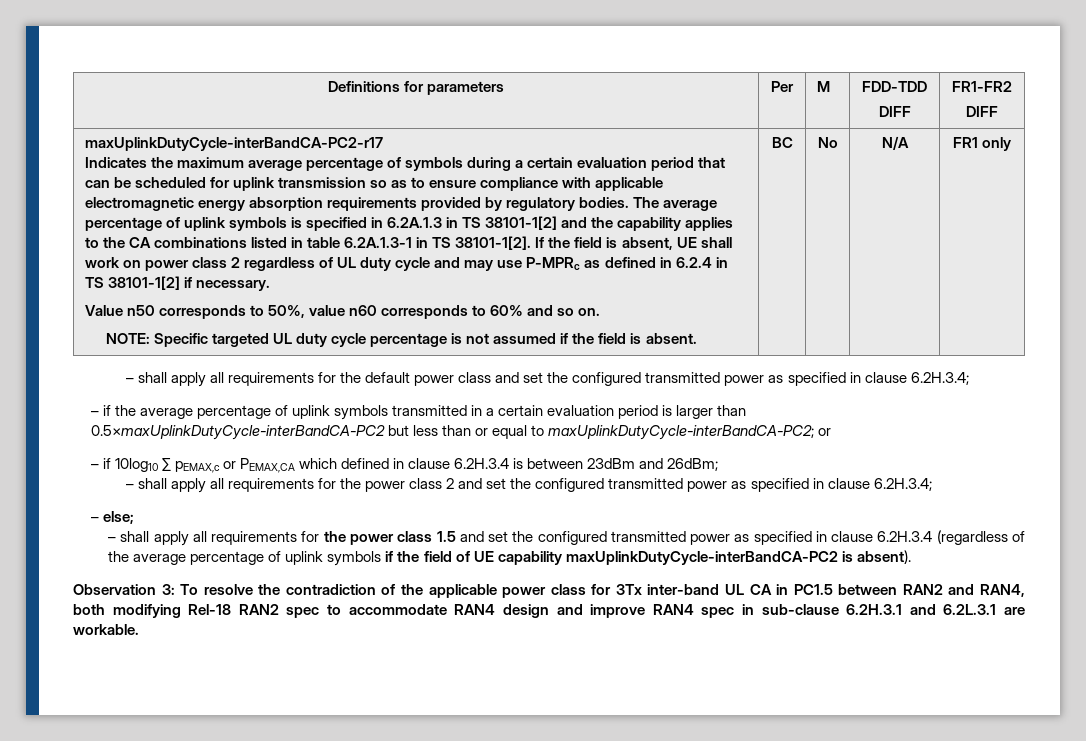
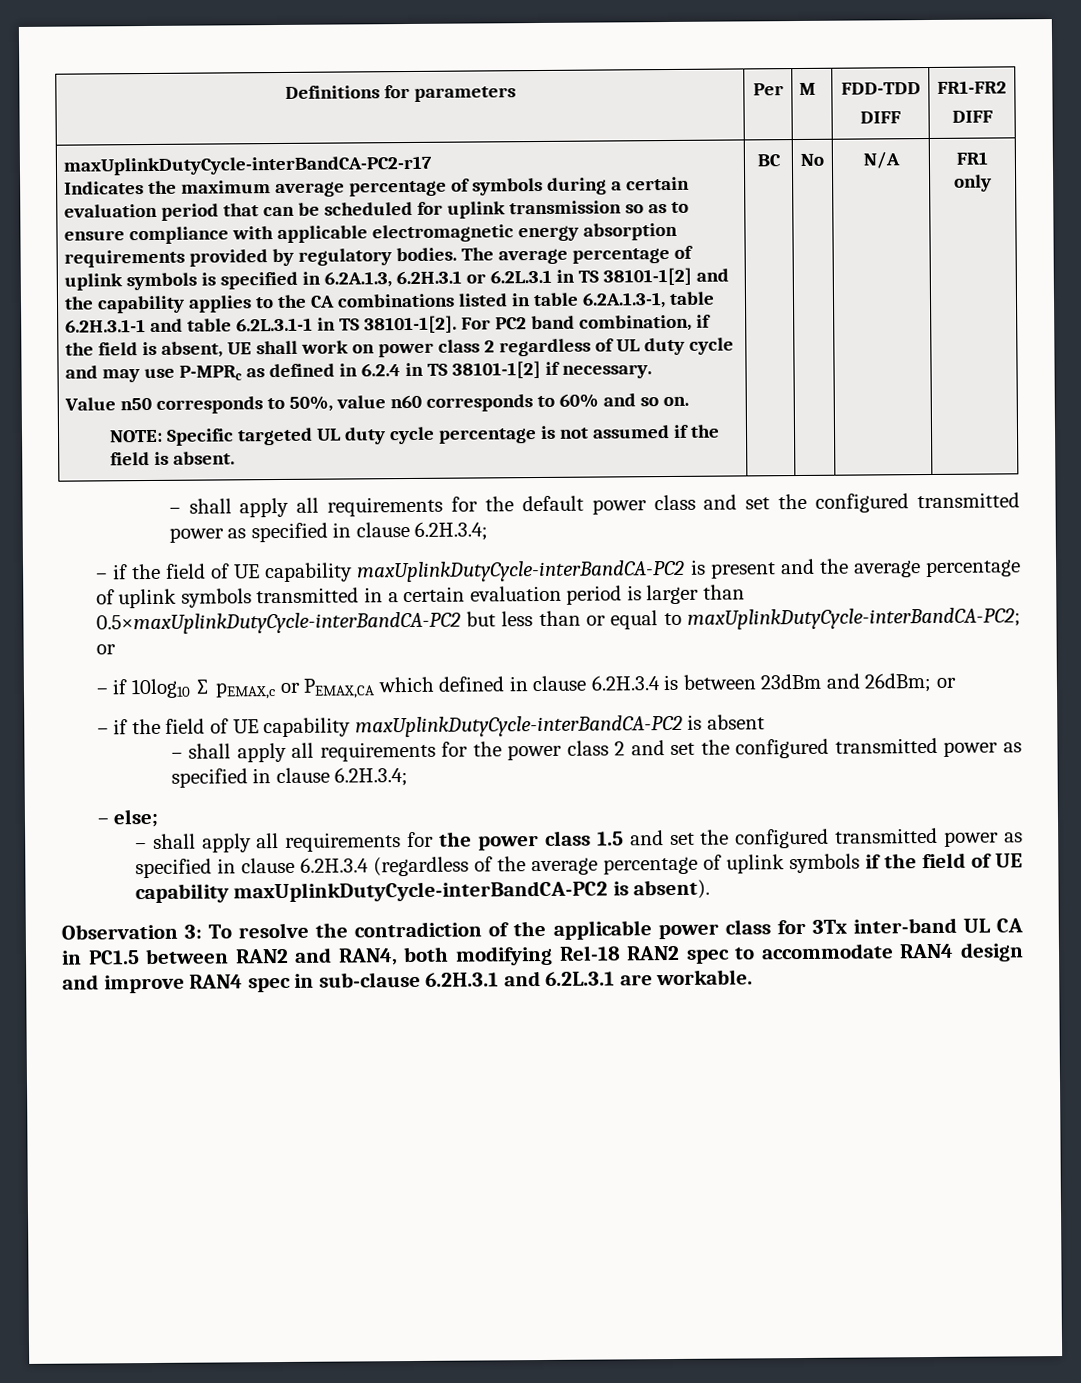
- The average percentage of uplink symbols is specified in 6.2A.1.3 in TS 38101-1[2] and the capability applies to the CA combinations listed in table 6.2A.1.3-1 in TS 38101-1[2]. If the field is absent, UE shall work on power class 2 regardless of UL duty cycle and may use P-MPRc as defined in 6.2.4 in TS 38101-1[2] if necessary.
+ The average percentage of uplink symbols is specified in 6.2A.1.3, 6.2H.3.1 or 6.2L.3.1 in TS 38101-1[2] and the capability applies to the CA combinations listed in table 6.2A.1.3-1, table 6.2H.3.1-1 and table 6.2L.3.1-1 in TS 38101-1[2]. For PC2 band combination, if the field is absent, UE shall work on power class 2 regardless of UL duty cycle and may use P-MPRc as defined in 6.2.4 in TS 38101-1[2] if necessary.
- – if the average percentage of uplink symbols transmitted in a certain evaluation period is larger than 0.5×maxUplinkDutyCycle-interBandCA-PC2 but less than or equal to maxUplinkDutyCycle-interBandCA-PC2; or
+ – if the field of UE capability maxUplinkDutyCycle-interBandCA-PC2 is present and the average percentage of uplink symbols transmitted in a certain evaluation period is larger than 0.5×maxUplinkDutyCycle-interBandCA-PC2 but less than or equal to maxUplinkDutyCycle-interBandCA-PC2; or
- – if 10log10 ∑ pEMAX,c or PEMAX,CA which defined in clause 6.2H.3.4 is between 23dBm and 26dBm;
+ – if 10log10 ∑ pEMAX,c or PEMAX,CA which defined in clause 6.2H.3.4 is between 23dBm and 26dBm; or
+ – if the field of UE capability maxUplinkDutyCycle-interBandCA-PC2 is absent

